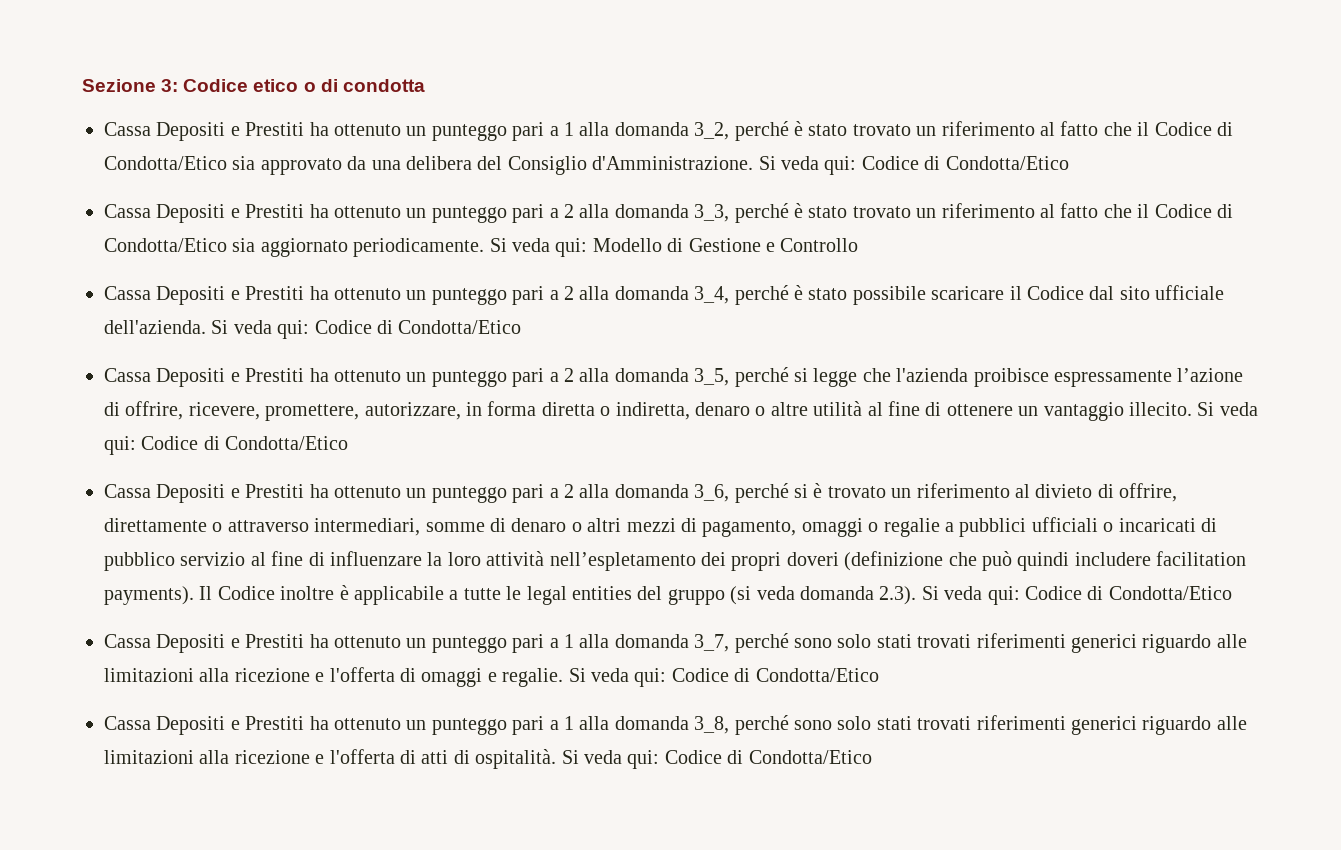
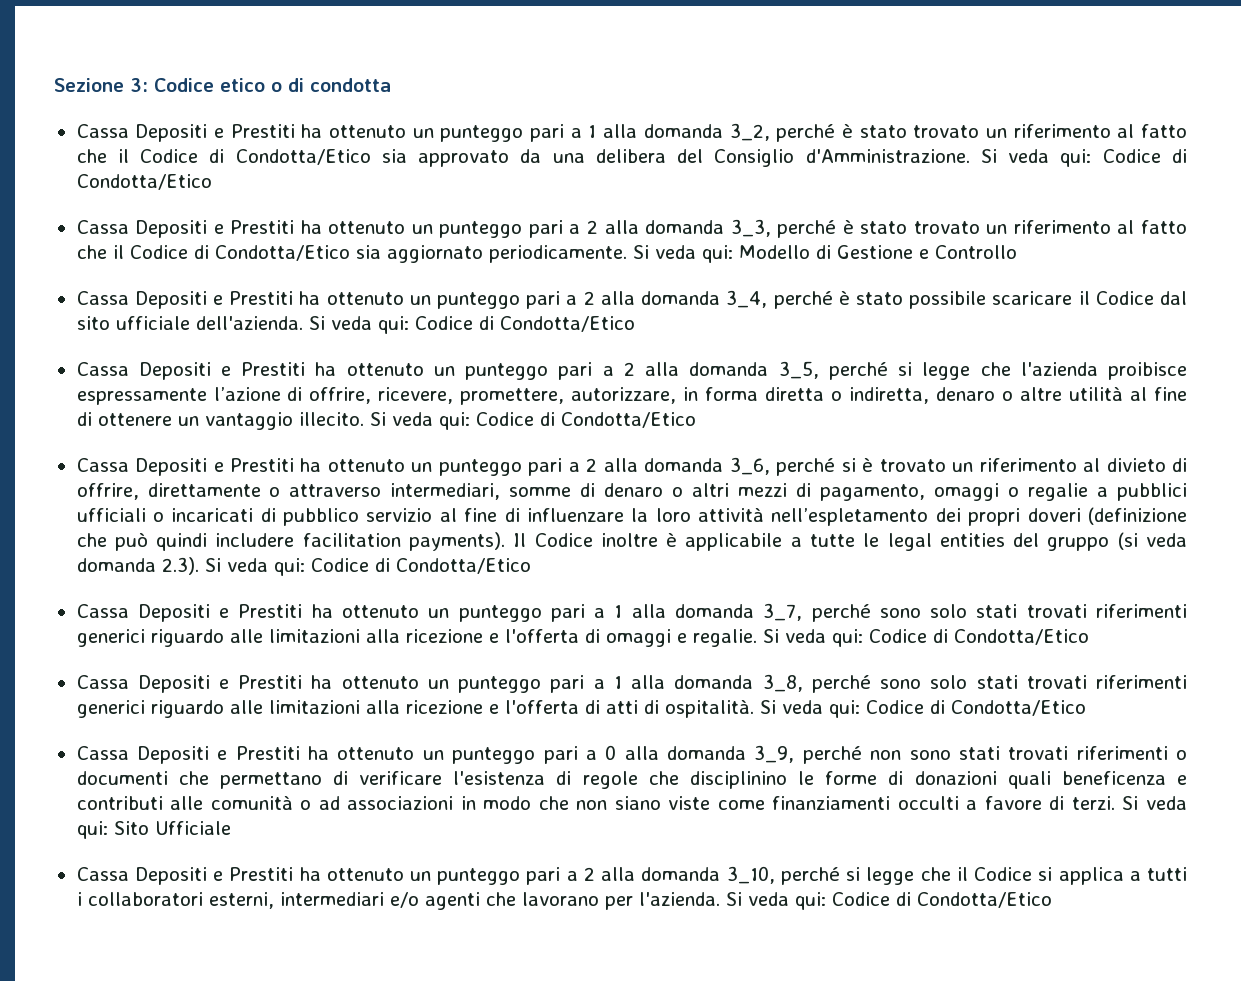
+ Cassa Depositi e Prestiti ha ottenuto un punteggo pari a 0 alla domanda 3_9, perché non sono stati trovati riferimenti o documenti che permettano di verificare l'esistenza di regole che disciplinino le forme di donazioni quali beneficenza e contributi alle comunità o ad associazioni in modo che non siano viste come finanziamenti occulti a favore di terzi. Si veda qui: Sito Ufficiale
+ Cassa Depositi e Prestiti ha ottenuto un punteggo pari a 2 alla domanda 3_10, perché si legge che il Codice si applica a tutti i collaboratori esterni, intermediari e/o agenti che lavorano per l'azienda. Si veda qui: Codice di Condotta/Etico

